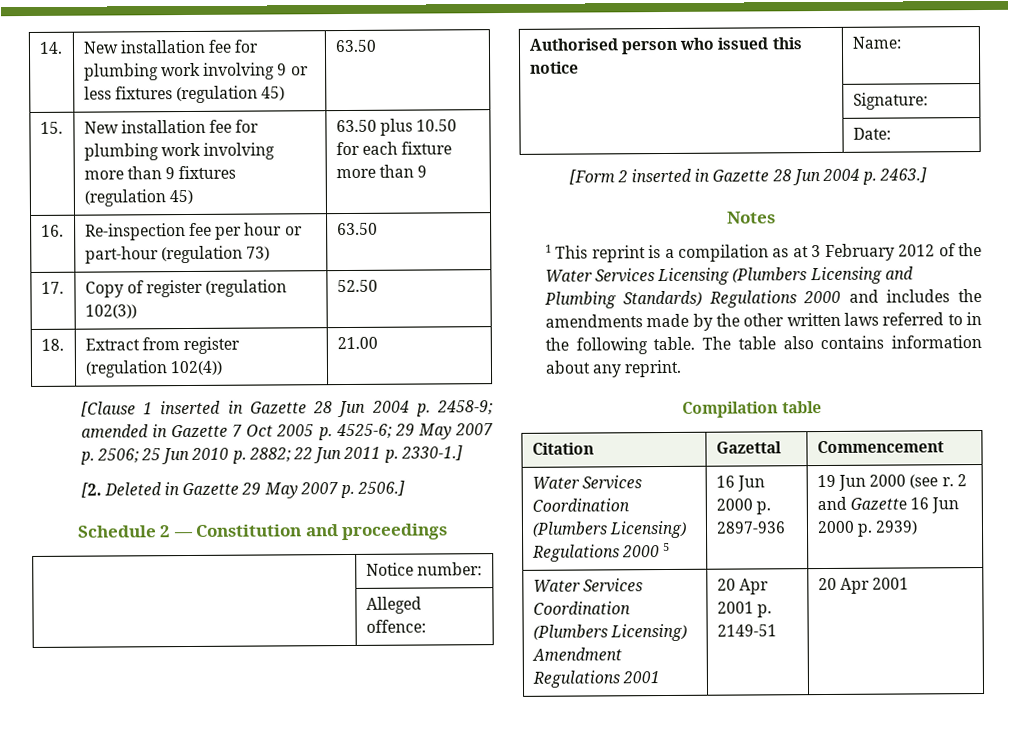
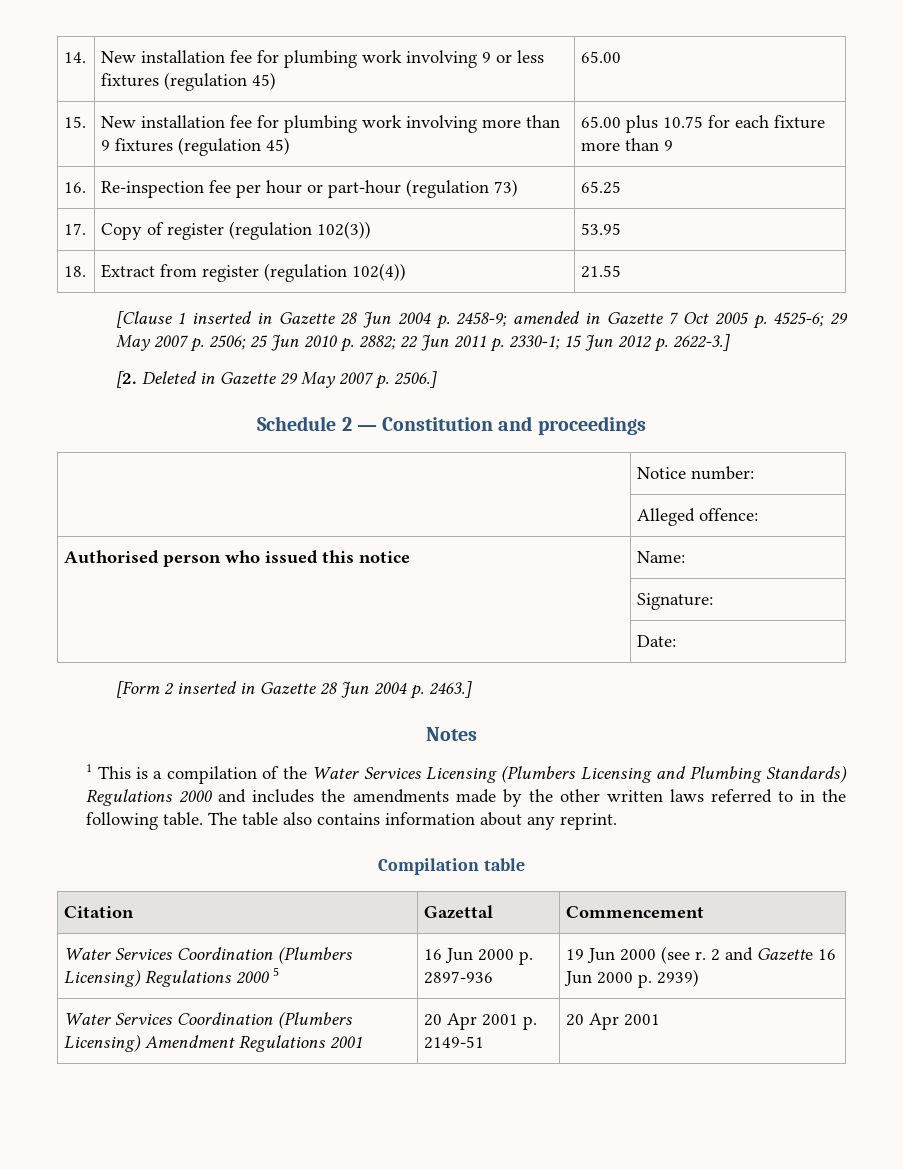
- 14. | New installation fee for plumbing work involving 9 or less fixtures (regulation 45) | 63.50
+ 14. | New installation fee for plumbing work involving 9 or less fixtures (regulation 45) | 65.00
- 15. | New installation fee for plumbing work involving more than 9 fixtures (regulation 45) | 63.50 plus 10.50 for each fixture more than 9
+ 15. | New installation fee for plumbing work involving more than 9 fixtures (regulation 45) | 65.00 plus 10.75 for each fixture more than 9
- 16. | Re-inspection fee per hour or part-hour (regulation 73) | 63.50
+ 16. | Re-inspection fee per hour or part-hour (regulation 73) | 65.25
- 17. | Copy of register (regulation 102(3)) | 52.50
+ 17. | Copy of register (regulation 102(3)) | 53.95
- 18. | Extract from register (regulation 102(4)) | 21.00
+ 18. | Extract from register (regulation 102(4)) | 21.55
- [Clause 1 inserted in Gazette 28 Jun 2004 p. 2458-9; amended in Gazette 7 Oct 2005 p. 4525-6; 29 May 2007 p. 2506; 25 Jun 2010 p. 2882; 22 Jun 2011 p. 2330-1.]
+ [Clause 1 inserted in Gazette 28 Jun 2004 p. 2458-9; amended in Gazette 7 Oct 2005 p. 4525-6; 29 May 2007 p. 2506; 25 Jun 2010 p. 2882; 22 Jun 2011 p. 2330-1; 15 Jun 2012 p. 2622-3.]
- 1 This reprint is a compilation as at 3 February 2012 of the Water Services Licensing (Plumbers Licensing and Plumbing Standards) Regulations 2000 and includes the amendments made by the other written laws referred to in the following table.
+ 1 This is a compilation of the Water Services Licensing (Plumbers Licensing and Plumbing Standards) Regulations 2000 and includes the amendments made by the other written laws referred to in the following table.

